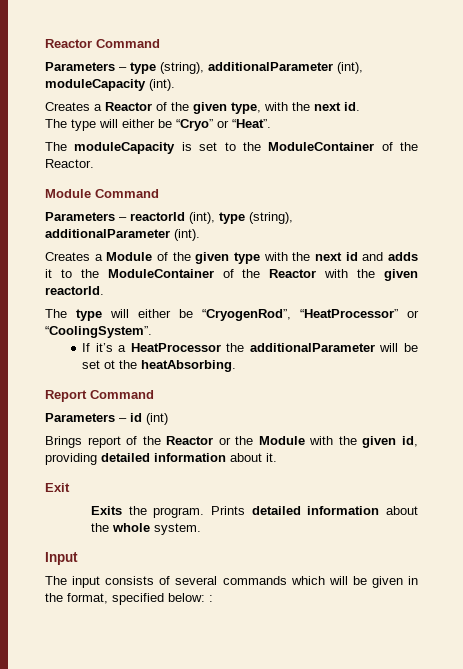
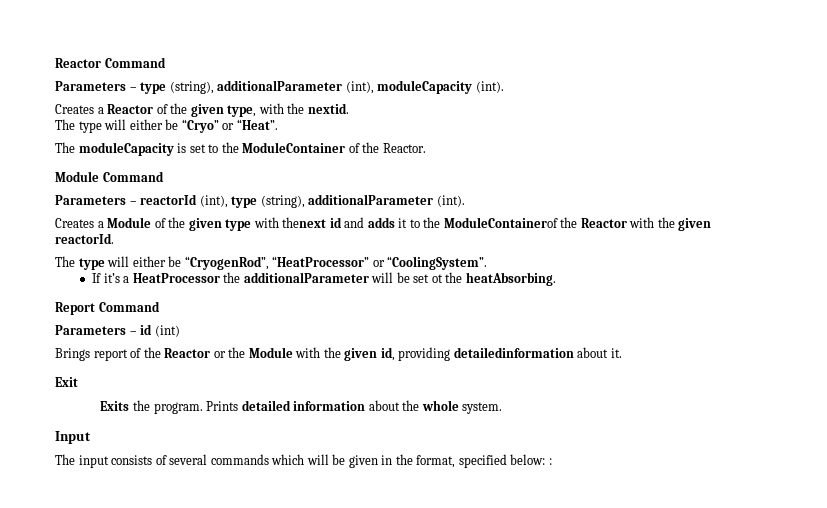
- Creates a Reactor of the given type, with the next id.
+ Creates a Reactor of the given type, with the nextid.
- Creates a Module of the given type with the next id and adds it to the ModuleContainer of the Reactor with the given reactorId.
+ Creates a Module of the given type with thenext id and adds it to the ModuleContainerof the Reactor with the given reactorId.
- Brings report of the Reactor or the Module with the given id, providing detailed information about it.
+ Brings report of the Reactor or the Module with the given id, providing detailedinformation about it.

